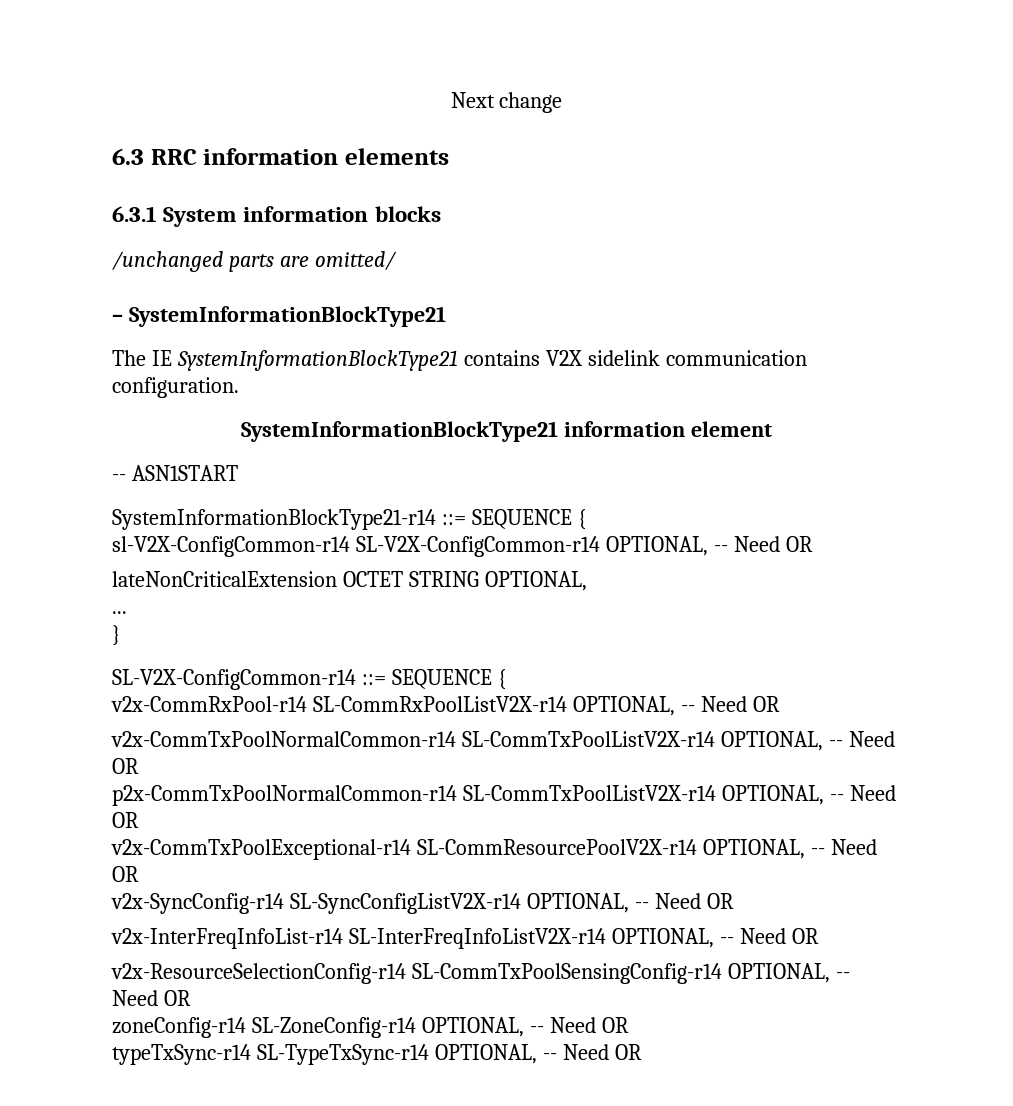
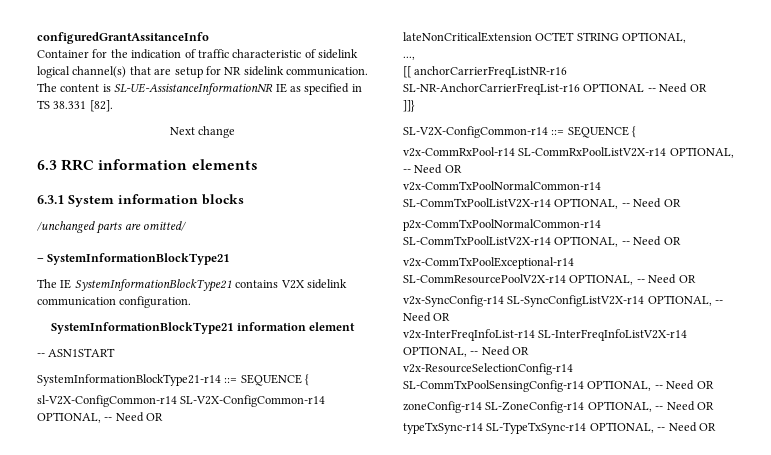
+ configuredGrantAssitanceInfo
+ Container for the indication of traffic characteristic of sidelink logical channel(s) that are setup for NR sidelink communication. The content is SL-UE-AssistanceInformationNR IE as specified in TS 38.331 [82].
- ...
- }
+ ...,
+ [[ anchorCarrierFreqListNR-r16 SL-NR-AnchorCarrierFreqList-r16 OPTIONAL -- Need OR
+ ]]}

